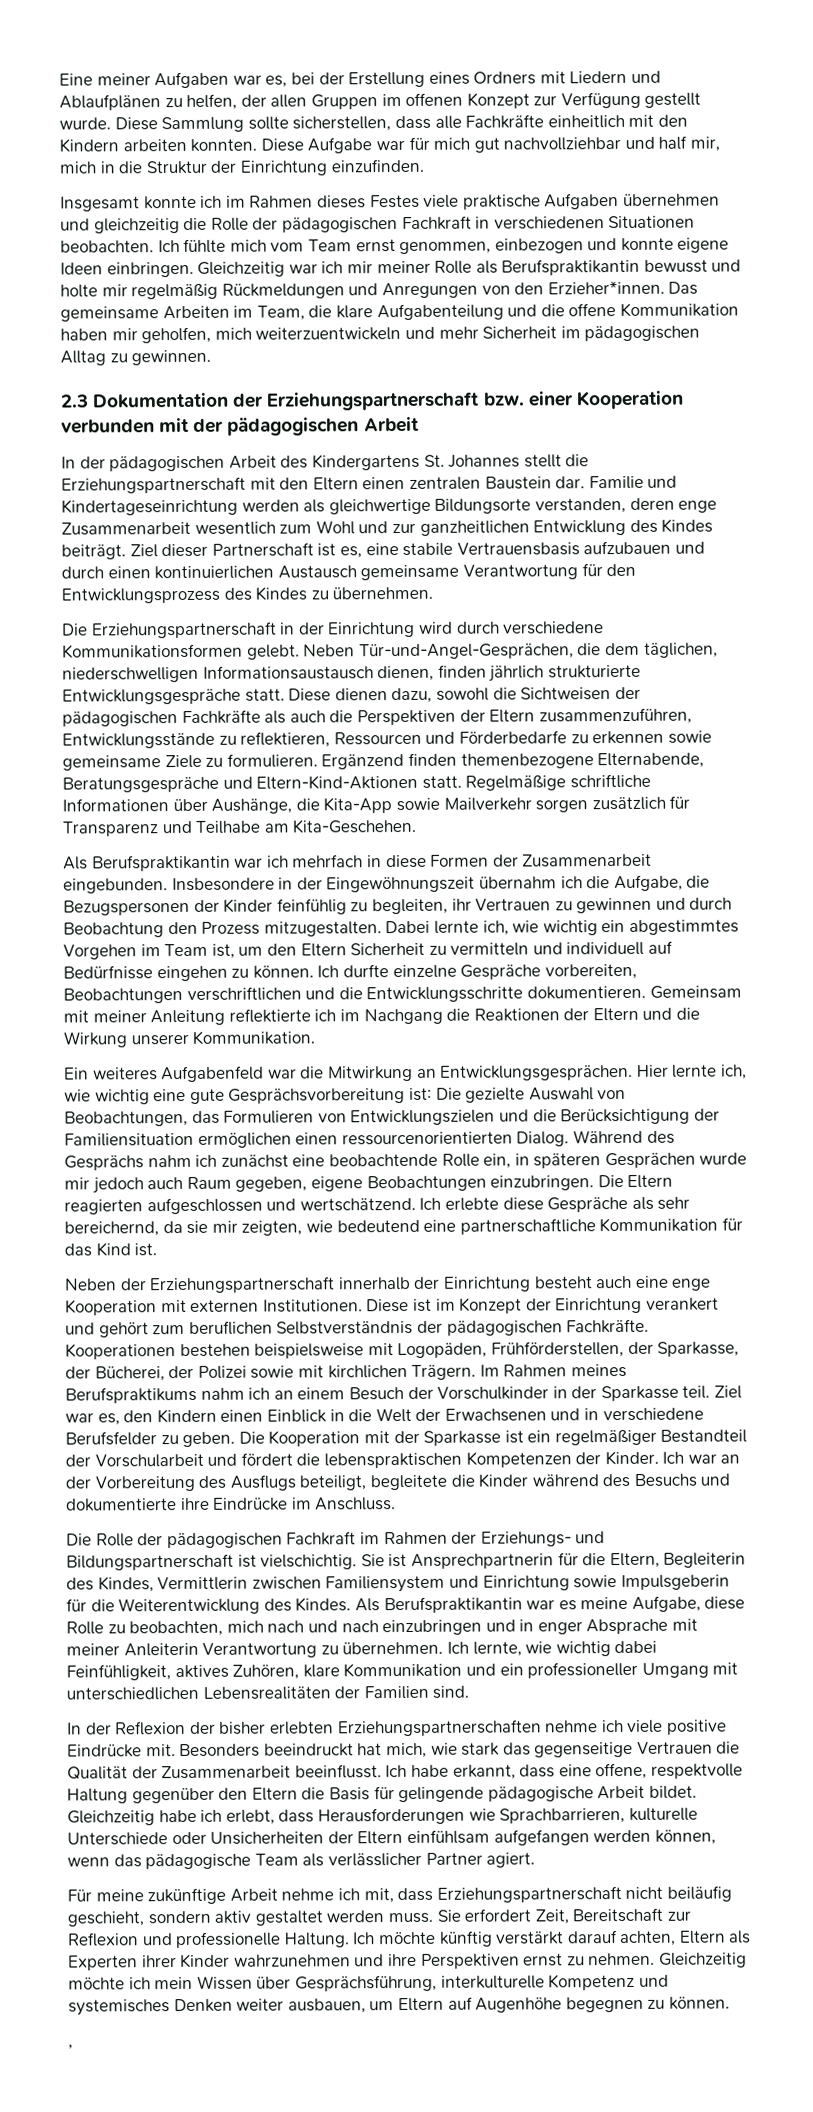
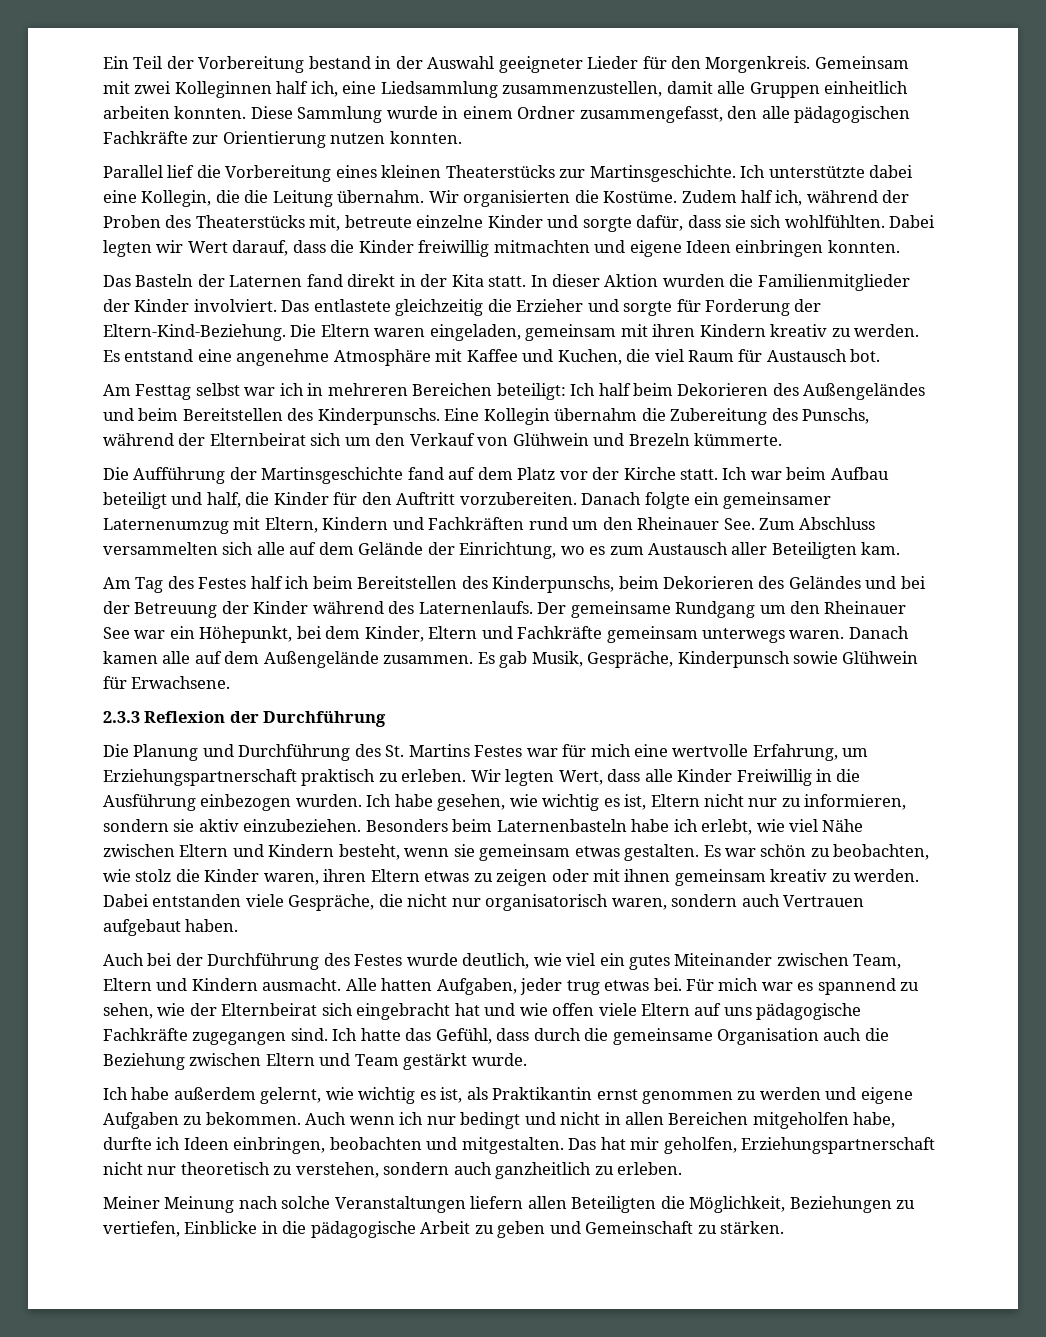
- Eine meiner Aufgaben war es, bei der Erstellung eines Ordners mit Liedern und Ablaufplänen zu helfen, der allen Gruppen im offenen Konzept zur Verfügung gestellt wurde. Diese Sammlung sollte sicherstellen, dass alle Fachkräfte einheitlich mit den Kindern arbeiten konnten. Diese Aufgabe war für mich gut nachvollziehbar und half mir, mich in die Struktur der Einrichtung einzufinden.
- Insgesamt konnte ich im Rahmen dieses Festes viele praktische Aufgaben übernehmen und gleichzeitig die Rolle der pädagogischen Fachkraft in verschiedenen Situationen beobachten. Ich fühlte mich vom Team ernst genommen, einbezogen und konnte eigene Ideen einbringen. Gleichzeitig war ich mir meiner Rolle als Berufspraktikantin bewusst und holte mir regelmäßig Rückmeldungen und Anregungen von den Erzieher*innen. Das gemeinsame Arbeiten im Team, die klare Aufgabenteilung und die offene Kommunikation haben mir geholfen, mich weiterzuentwickeln und mehr Sicherheit im pädagogischen Alltag zu gewinnen.
- 2.3 Dokumentation der Erziehungspartnerschaft bzw. einer Kooperation verbunden mit der pädagogischen Arbeit
- In der pädagogischen Arbeit des Kindergartens St. Johannes stellt die Erziehungspartnerschaft mit den Eltern einen zentralen Baustein dar. Familie und Kindertageseinrichtung werden als gleichwertige Bildungsorte verstanden, deren enge Zusammenarbeit wesentlich zum Wohl und zur ganzheitlichen Entwicklung des Kindes beiträgt. Ziel dieser Partnerschaft ist es, eine stabile Vertrauensbasis aufzubauen und durch einen kontinuierlichen Austausch gemeinsame Verantwortung für den Entwicklungsprozess des Kindes zu übernehmen.
- Die Erziehungspartnerschaft in der Einrichtung wird durch verschiedene Kommunikationsformen gelebt. Neben Tür-und-Angel-Gesprächen, die dem täglichen, niederschwelligen Informationsaustausch dienen, finden jährlich strukturierte Entwicklungsgespräche statt. Diese dienen dazu, sowohl die Sichtweisen der pädagogischen Fachkräfte als auch die Perspektiven der Eltern zusammenzuführen, Entwicklungsstände zu reflektieren, Ressourcen und Förderbedarfe zu erkennen sowie gemeinsame Ziele zu formulieren. Ergänzend finden themenbezogene Elternabende, Beratungsgespräche und Eltern-Kind-Aktionen statt. Regelmäßige schriftliche Informationen über Aushänge, die Kita-App sowie Mailverkehr sorgen zusätzlich für Transparenz und Teilhabe am Kita-Geschehen.
- Als Berufspraktikantin war ich mehrfach in diese Formen der Zusammenarbeit eingebunden. Insbesondere in der Eingewöhnungszeit übernahm ich die Aufgabe, die Bezugspersonen der Kinder feinfühlig zu begleiten, ihr Vertrauen zu gewinnen und durch Beobachtung den Prozess mitzugestalten. Dabei lernte ich, wie wichtig ein abgestimmtes Vorgehen im Team ist, um den Eltern Sicherheit zu vermitteln und individuell auf Bedürfnisse eingehen zu können. Ich durfte einzelne Gespräche vorbereiten, Beobachtungen verschriftlichen und die Entwicklungsschritte dokumentieren. Gemeinsam mit meiner Anleitung reflektierte ich im Nachgang die Reaktionen der Eltern und die Wirkung unserer Kommunikation.
- Ein weiteres Aufgabenfeld war die Mitwirkung an Entwicklungsgesprächen. Hier lernte ich, wie wichtig eine gute Gesprächsvorbereitung ist: Die gezielte Auswahl von Beobachtungen, das Formulieren von Entwicklungszielen und die Berücksichtigung der Familiensituation ermöglichen einen ressourcenorientierten Dialog. Während des Gesprächs nahm ich zunächst eine beobachtende Rolle ein, in späteren Gesprächen wurde mir jedoch auch Raum gegeben, eigene Beobachtungen einzubringen. Die Eltern reagierten aufgeschlossen und wertschätzend. Ich erlebte diese Gespräche als sehr bereichernd, da sie mir zeigten, wie bedeutend eine partnerschaftliche Kommunikation für das Kind ist.
- Neben der Erziehungspartnerschaft innerhalb der Einrichtung besteht auch eine enge Kooperation mit externen Institutionen. Diese ist im Konzept der Einrichtung verankert und gehört zum beruflichen Selbstverständnis der pädagogischen Fachkräfte. Kooperationen bestehen beispielsweise mit Logopäden, Frühförderstellen, der Sparkasse, der Bücherei, der Polizei sowie mit kirchlichen Trägern. Im Rahmen meines Berufspraktikums nahm ich an einem Besuch der Vorschulkinder in der Sparkasse teil. Ziel war es, den Kindern einen Einblick in die Welt der Erwachsenen und in verschiedene Berufsfelder zu geben. Die Kooperation mit der Sparkasse ist ein regelmäßiger Bestandteil der Vorschularbeit und fördert die lebenspraktischen Kompetenzen der Kinder. Ich war an der Vorbereitung des Ausflugs beteiligt, begleitete die Kinder während des Besuchs und dokumentierte ihre Eindrücke im Anschluss.
- Die Rolle der pädagogischen Fachkraft im Rahmen der Erziehungs- und Bildungspartnerschaft ist vielschichtig. Sie ist Ansprechpartnerin für die Eltern, Begleiterin des Kindes, Vermittlerin zwischen Familiensystem und Einrichtung sowie Impulsgeberin für die Weiterentwicklung des Kindes. Als Berufspraktikantin war es meine Aufgabe, diese Rolle zu beobachten, mich nach und nach einzubringen und in enger Absprache mit meiner Anleiterin Verantwortung zu übernehmen. Ich lernte, wie wichtig dabei Feinfühligkeit, aktives Zuhören, klare Kommunikation und ein professioneller Umgang mit unterschiedlichen Lebensrealitäten der Familien sind.
- In der Reflexion der bisher erlebten Erziehungspartnerschaften nehme ich viele positive Eindrücke mit. Besonders beeindruckt hat mich, wie stark das gegenseitige Vertrauen die Qualität der Zusammenarbeit beeinflusst. Ich habe erkannt, dass eine offene, respektvolle Haltung gegenüber den Eltern die Basis für gelingende pädagogische Arbeit bildet. Gleichzeitig habe ich erlebt, dass Herausforderungen wie Sprachbarrieren, kulturelle Unterschiede oder Unsicherheiten der Eltern einfühlsam aufgefangen werden können, wenn das pädagogische Team als verlässlicher Partner agiert.
- Für meine zukünftige Arbeit nehme ich mit, dass Erziehungspartnerschaft nicht beiläufig geschieht, sondern aktiv gestaltet werden muss. Sie erfordert Zeit, Bereitschaft zur Reflexion und professionelle Haltung. Ich möchte künftig verstärkt darauf achten, Eltern als Experten ihrer Kinder wahrzunehmen und ihre Perspektiven ernst zu nehmen. Gleichzeitig möchte ich mein Wissen über Gesprächsführung, interkulturelle Kompetenz und systemisches Denken weiter ausbauen, um Eltern auf Augenhöhe begegnen zu können.
- ,
+ Ein Teil der Vorbereitung bestand in der Auswahl geeigneter Lieder für den Morgenkreis. Gemeinsam mit zwei Kolleginnen half ich, eine Liedsammlung zusammenzustellen, damit alle Gruppen einheitlich arbeiten konnten. Diese Sammlung wurde in einem Ordner zusammengefasst, den alle pädagogischen Fachkräfte zur Orientierung nutzen konnten.
+ Parallel lief die Vorbereitung eines kleinen Theaterstücks zur Martinsgeschichte. Ich unterstützte dabei eine Kollegin, die die Leitung übernahm. Wir organisierten die Kostüme. Zudem half ich, während der Proben des Theaterstücks mit, betreute einzelne Kinder und sorgte dafür, dass sie sich wohlfühlten. Dabei legten wir Wert darauf, dass die Kinder freiwillig mitmachten und eigene Ideen einbringen konnten.
+ Das Basteln der Laternen fand direkt in der Kita statt. In dieser Aktion wurden die Familienmitglieder der Kinder involviert. Das entlastete gleichzeitig die Erzieher und sorgte für Forderung der Eltern-Kind-Beziehung. Die Eltern waren eingeladen, gemeinsam mit ihren Kindern kreativ zu werden. Es entstand eine angenehme Atmosphäre mit Kaffee und Kuchen, die viel Raum für Austausch bot.
+ Am Festtag selbst war ich in mehreren Bereichen beteiligt: Ich half beim Dekorieren des Außengeländes und beim Bereitstellen des Kinderpunschs. Eine Kollegin übernahm die Zubereitung des Punschs, während der Elternbeirat sich um den Verkauf von Glühwein und Brezeln kümmerte.
+ Die Aufführung der Martinsgeschichte fand auf dem Platz vor der Kirche statt. Ich war beim Aufbau beteiligt und half, die Kinder für den Auftritt vorzubereiten. Danach folgte ein gemeinsamer Laternenumzug mit Eltern, Kindern und Fachkräften rund um den Rheinauer See. Zum Abschluss versammelten sich alle auf dem Gelände der Einrichtung, wo es zum Austausch aller Beteiligten kam.
+ Am Tag des Festes half ich beim Bereitstellen des Kinderpunschs, beim Dekorieren des Geländes und bei der Betreuung der Kinder während des Laternenlaufs. Der gemeinsame Rundgang um den Rheinauer See war ein Höhepunkt, bei dem Kinder, Eltern und Fachkräfte gemeinsam unterwegs waren. Danach kamen alle auf dem Außengelände zusammen. Es gab Musik, Gespräche, Kinderpunsch sowie Glühwein für Erwachsene.
+ 2.3.3 Reflexion der Durchführung
+ Die Planung und Durchführung des St. Martins Festes war für mich eine wertvolle Erfahrung, um Erziehungspartnerschaft praktisch zu erleben. Wir legten Wert, dass alle Kinder Freiwillig in die Ausführung einbezogen wurden. Ich habe gesehen, wie wichtig es ist, Eltern nicht nur zu informieren, sondern sie aktiv einzubeziehen. Besonders beim Laternenbasteln habe ich erlebt, wie viel Nähe zwischen Eltern und Kindern besteht, wenn sie gemeinsam etwas gestalten. Es war schön zu beobachten, wie stolz die Kinder waren, ihren Eltern etwas zu zeigen oder mit ihnen gemeinsam kreativ zu werden. Dabei entstanden viele Gespräche, die nicht nur organisatorisch waren, sondern auch Vertrauen aufgebaut haben.
+ Auch bei der Durchführung des Festes wurde deutlich, wie viel ein gutes Miteinander zwischen Team, Eltern und Kindern ausmacht. Alle hatten Aufgaben, jeder trug etwas bei. Für mich war es spannend zu sehen, wie der Elternbeirat sich eingebracht hat und wie offen viele Eltern auf uns pädagogische Fachkräfte zugegangen sind. Ich hatte das Gefühl, dass durch die gemeinsame Organisation auch die Beziehung zwischen Eltern und Team gestärkt wurde.
+ Ich habe außerdem gelernt, wie wichtig es ist, als Praktikantin ernst genommen zu werden und eigene Aufgaben zu bekommen. Auch wenn ich nur bedingt und nicht in allen Bereichen mitgeholfen habe, durfte ich Ideen einbringen, beobachten und mitgestalten. Das hat mir geholfen, Erziehungspartnerschaft nicht nur theoretisch zu verstehen, sondern auch ganzheitlich zu erleben.
+ Meiner Meinung nach solche Veranstaltungen liefern allen Beteiligten die Möglichkeit, Beziehungen zu vertiefen, Einblicke in die pädagogische Arbeit zu geben und Gemeinschaft zu stärken.

